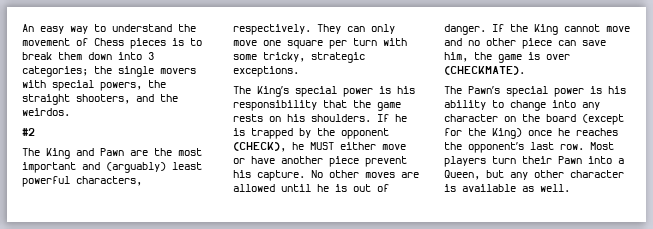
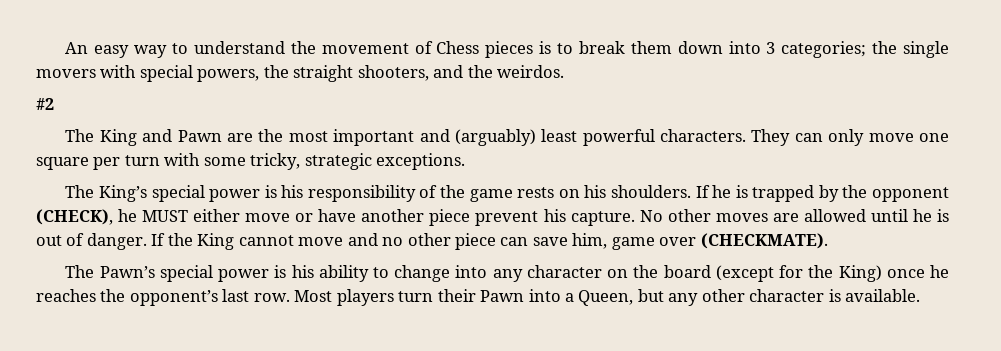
- The King and Pawn are the most important and (arguably) least powerful characters, respectively.
+ The King and Pawn are the most important and (arguably) least powerful characters.
- The King’s special power is his responsibility that the game rests on his shoulders.
+ The King’s special power is his responsibility of the game rests on his shoulders.
- If the King cannot move and no other piece can save him, the game is over (CHECKMATE).
+ If the King cannot move and no other piece can save him, game over (CHECKMATE).
- Most players turn their Pawn into a Queen, but any other character is available as well.
+ Most players turn their Pawn into a Queen, but any other character is available.

